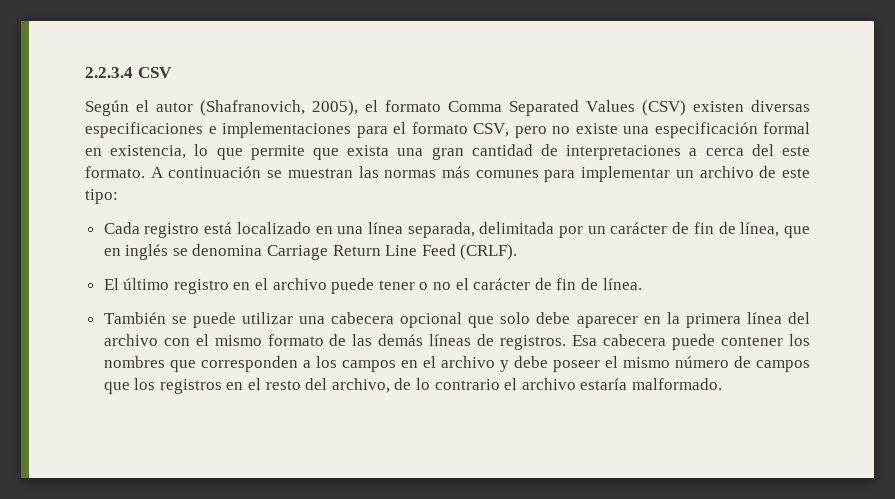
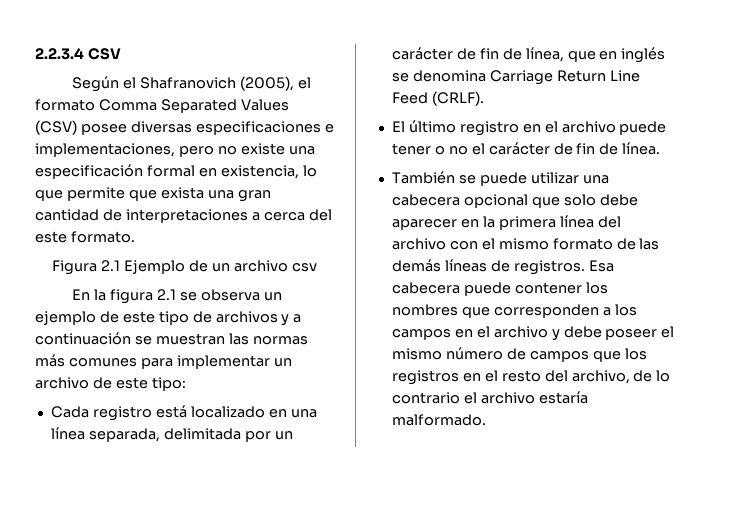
- Según el autor (Shafranovich, 2005), el formato Comma Separated Values (CSV) existen diversas especificaciones e implementaciones para el formato CSV, pero no existe una especificación formal en existencia, lo que permite que exista una gran cantidad de interpretaciones a cerca del este formato. A continuación se muestran las normas más comunes para implementar un archivo de este tipo:
+ Según el Shafranovich (2005), el formato Comma Separated Values (CSV) posee diversas especificaciones e implementaciones, pero no existe una especificación formal en existencia, lo que permite que exista una gran cantidad de interpretaciones a cerca del este formato.
+ Figura 2.1 Ejemplo de un archivo csv
+ En la figura 2.1 se observa un ejemplo de este tipo de archivos y a continuación se muestran las normas más comunes para implementar un archivo de este tipo:

